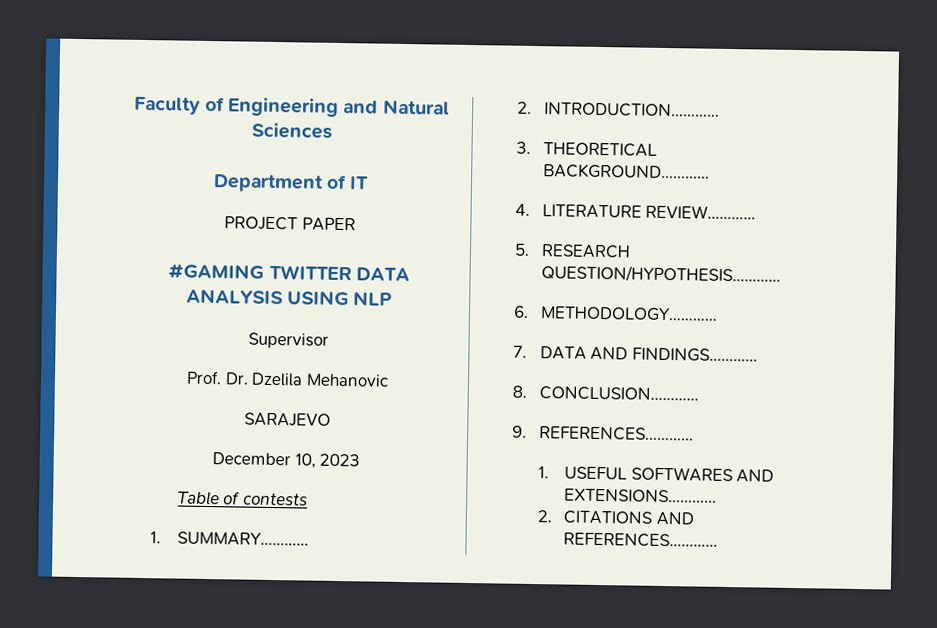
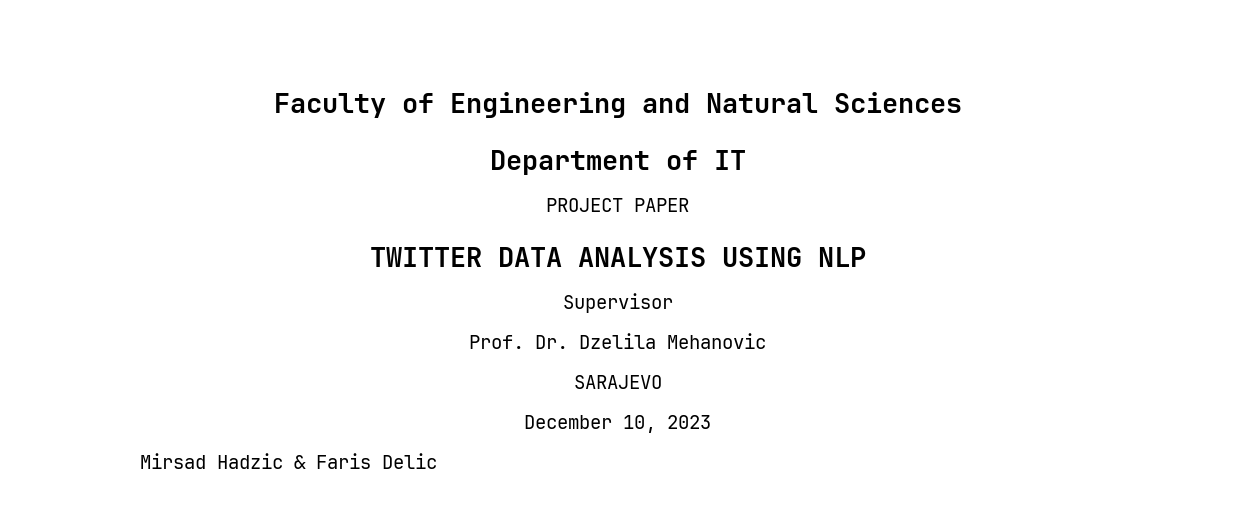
- #GAMING TWITTER DATA ANALYSIS USING NLP
+ TWITTER DATA ANALYSIS USING NLP
- Table of contests
- 1. SUMMARY…………
- 2. INTRODUCTION…………
- 3. THEORETICAL BACKGROUND…………
- 4. LITERATURE REVIEW…………
- 5. RESEARCH QUESTION/HYPOTHESIS…………
- 6. METHODOLOGY…………
- 7. DATA AND FINDINGS…………
- 8. CONCLUSION…………
- 9. REFERENCES…………
- 1. USEFUL SOFTWARES AND EXTENSIONS…………
- 2. CITATIONS AND REFERENCES…………
+ Mirsad Hadzic & Faris Delic

